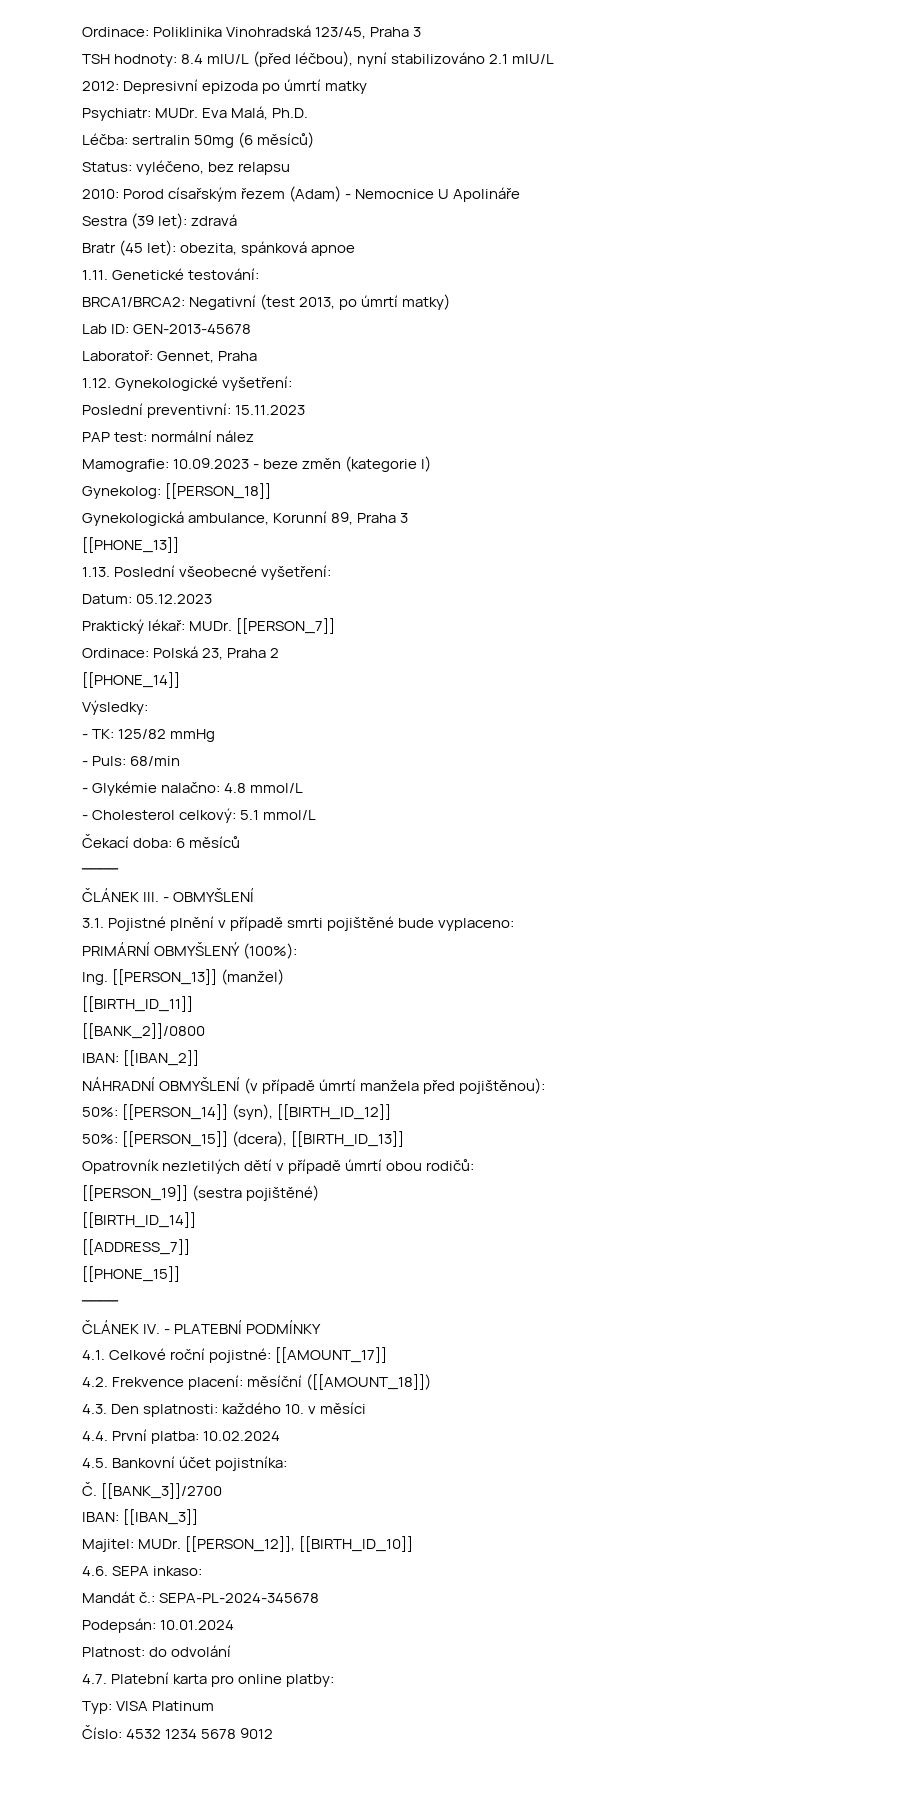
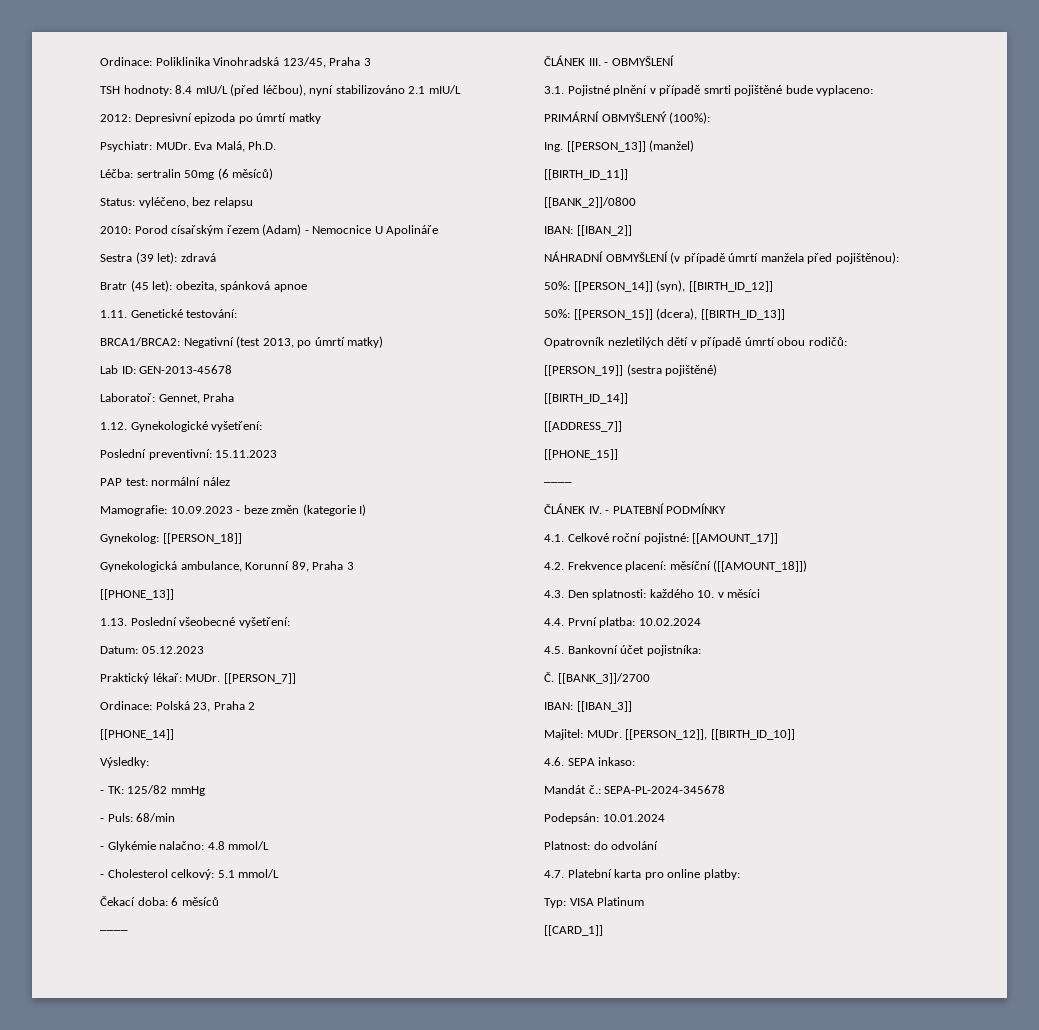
- Číslo: 4532 1234 5678 9012
+ [[CARD_1]]

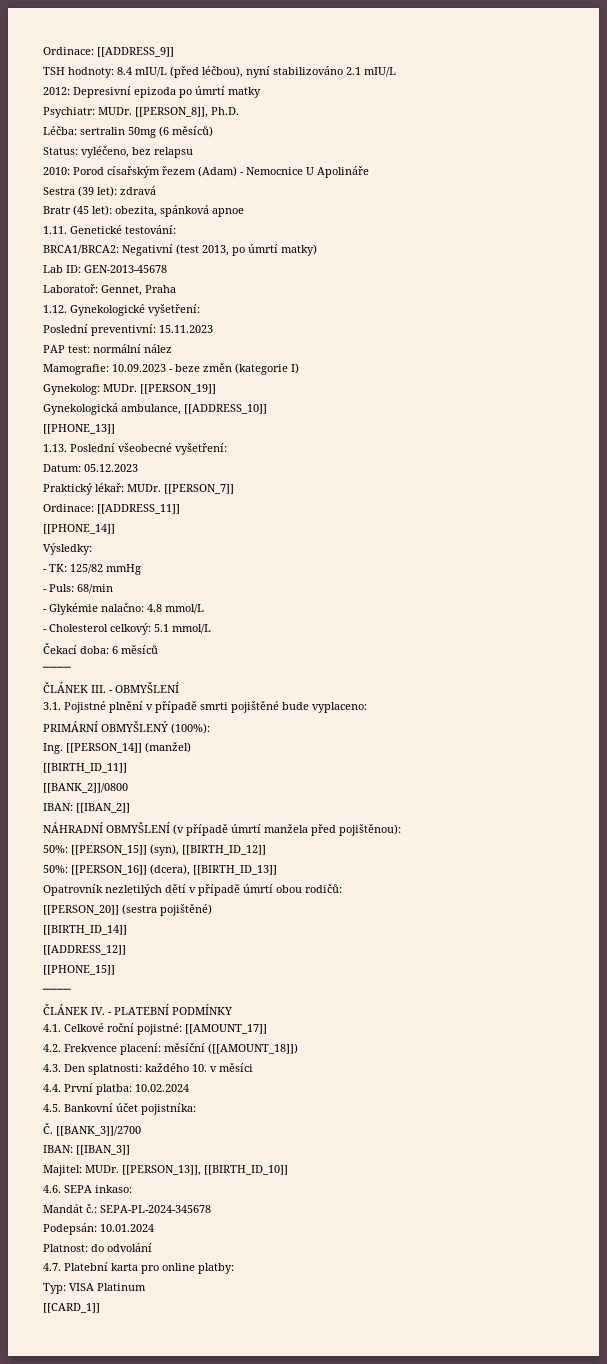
- Ordinace: Poliklinika Vinohradská 123/45, Praha 3
+ Ordinace: [[ADDRESS_9]]
- Eva Malá, Ph.D.
+ [[PERSON_8]], Ph.D.
- Gynekolog: [[PERSON_18]]
+ Gynekolog: MUDr. [[PERSON_19]]
- Gynekologická ambulance, Korunní 89, Praha 3
+ Gynekologická ambulance, [[ADDRESS_10]]
- Ordinace: Polská 23, Praha 2
+ Ordinace: [[ADDRESS_11]]
- Ing. [[PERSON_13]] (manžel)
+ Ing. [[PERSON_14]] (manžel)
- 50%: [[PERSON_14]] (syn), [[BIRTH_ID_12]]
+ 50%: [[PERSON_15]] (syn), [[BIRTH_ID_12]]
- 50%: [[PERSON_15]] (dcera), [[BIRTH_ID_13]]
+ 50%: [[PERSON_16]] (dcera), [[BIRTH_ID_13]]
- [[PERSON_19]] (sestra pojištěné)
+ [[PERSON_20]] (sestra pojištěné)
- [[ADDRESS_7]]
+ [[ADDRESS_12]]
- [[PERSON_12]], [[BIRTH_ID_10]]
+ [[PERSON_13]], [[BIRTH_ID_10]]

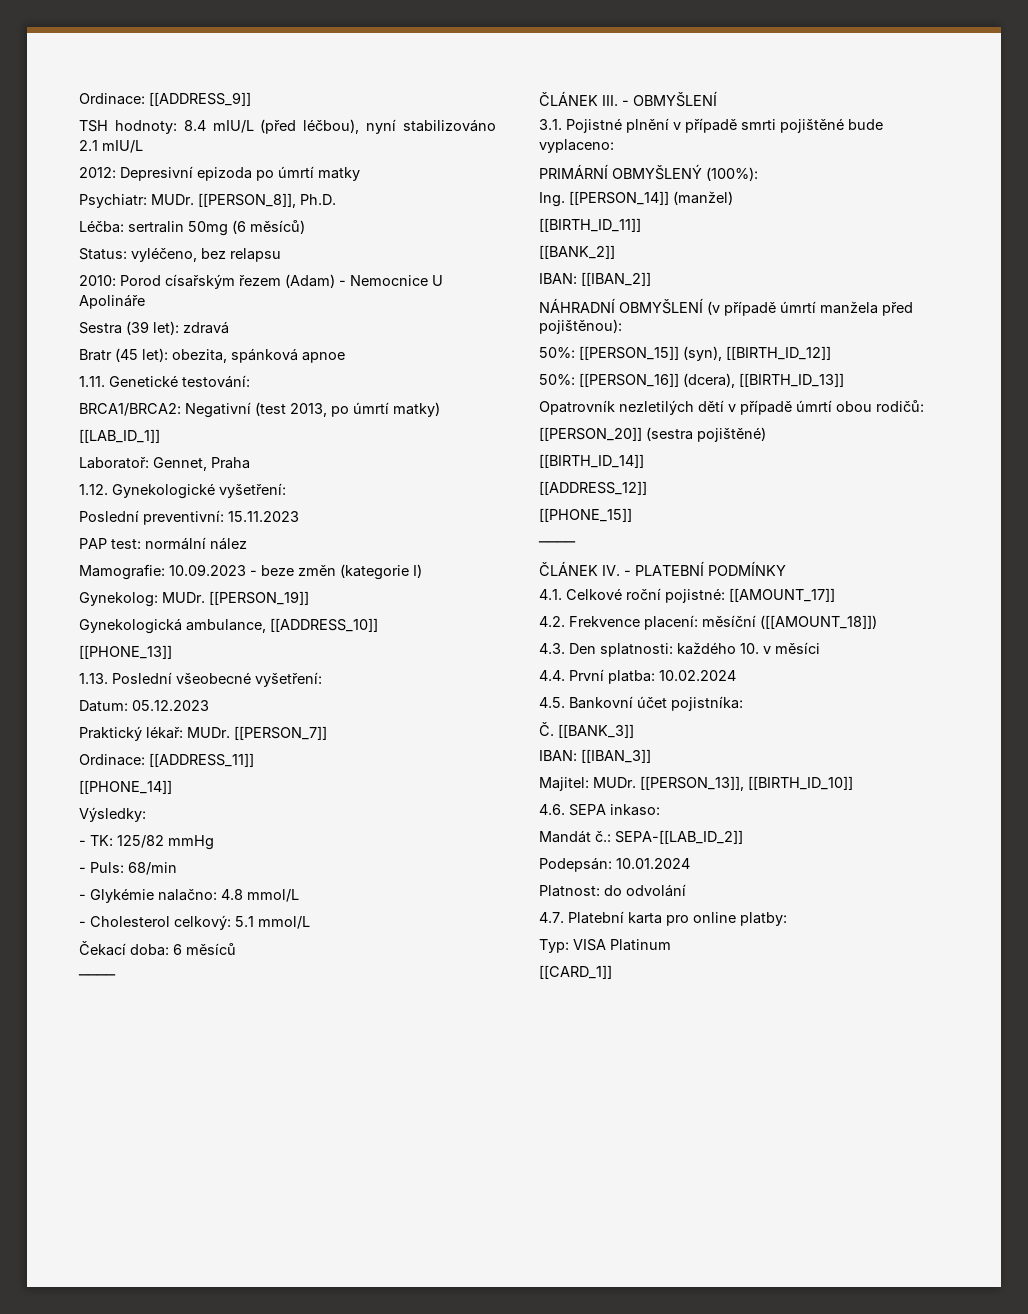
- Lab ID: GEN-2013-45678
+ [[LAB_ID_1]]
- [[BANK_2]]/0800
+ [[BANK_2]]
- Č. [[BANK_3]]/2700
+ Č. [[BANK_3]]
- Mandát č.: SEPA-PL-2024-345678
+ Mandát č.: SEPA-[[LAB_ID_2]]

